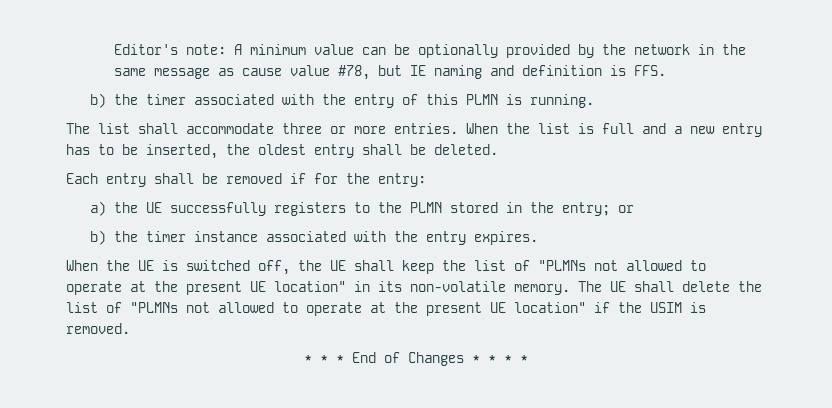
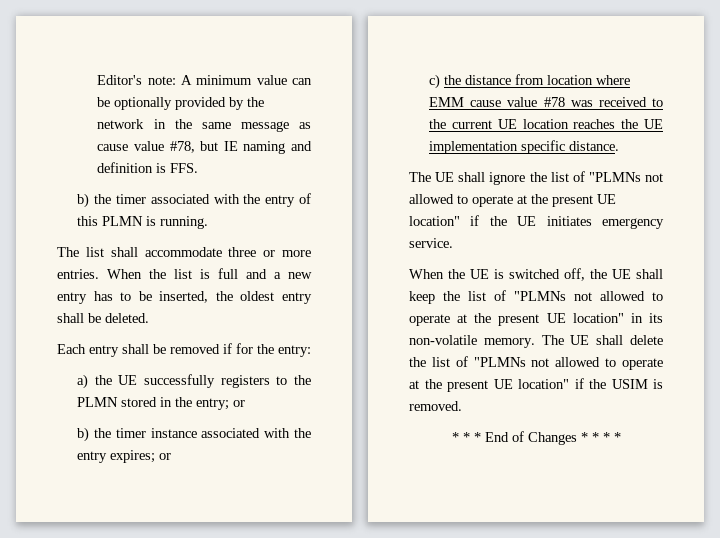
- b) the timer instance associated with the entry expires.
+ b) the timer instance associated with the entry expires; or
+ c) the distance from location where EMM cause value #78 was received to the current UE location reaches the UE implementation specific distance.
+ The UE shall ignore the list of "PLMNs not allowed to operate at the present UE location" if the UE initiates emergency service.

